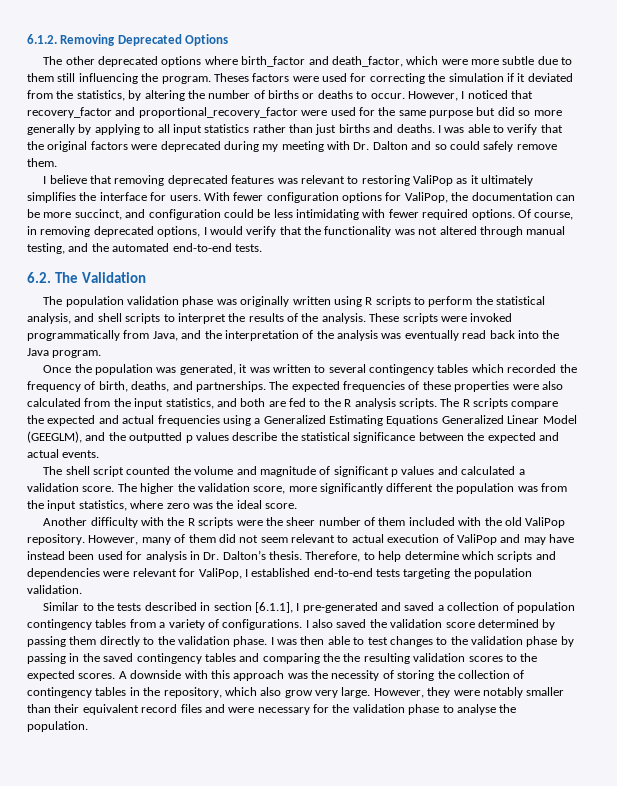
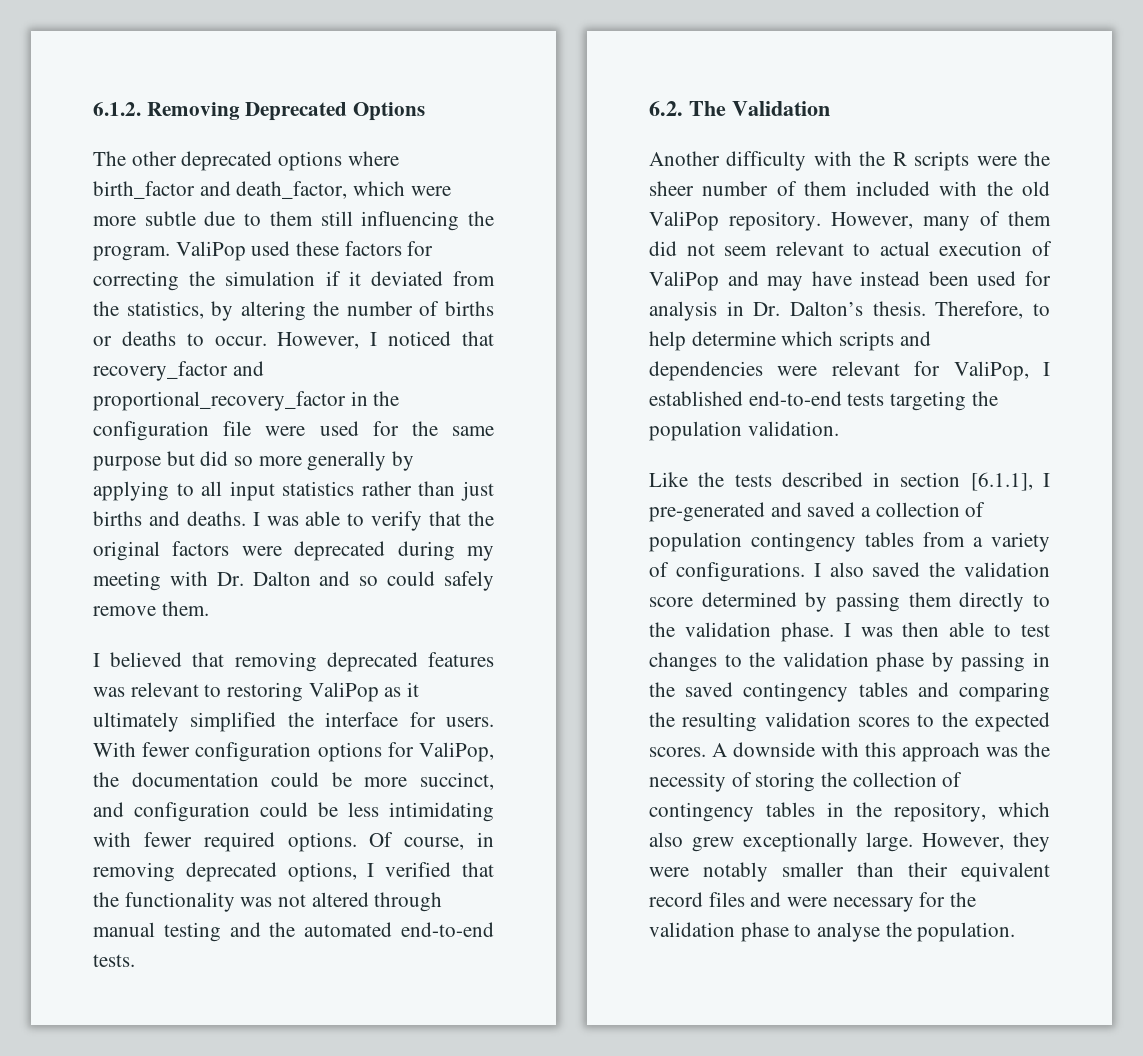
- Theses factors were used for correcting the simulation if it deviated from the statistics, by altering the number of births or deaths to occur.
+ ValiPop used these factors for correcting the simulation if it deviated from the statistics, by altering the number of births or deaths to occur.
- However, I noticed that recovery_factor and proportional_recovery_factor were used for the same purpose but did so more generally by applying to all input statistics rather than just births and deaths.
+ However, I noticed that recovery_factor and proportional_recovery_factor in the configuration file were used for the same purpose but did so more generally by applying to all input statistics rather than just births and deaths.
- I believe that removing deprecated features was relevant to restoring ValiPop as it ultimately simplifies the interface for users.
+ I believed that removing deprecated features was relevant to restoring ValiPop as it ultimately simplified the interface for users.
- With fewer configuration options for ValiPop, the documentation can be more succinct, and configuration could be less intimidating with fewer required options.
+ With fewer configuration options for ValiPop, the documentation could be more succinct, and configuration could be less intimidating with fewer required options.
- Of course, in removing deprecated options, I would verify that the functionality was not altered through manual testing, and the automated end-to-end tests.
+ Of course, in removing deprecated options, I verified that the functionality was not altered through manual testing and the automated end-to-end tests.
- The population validation phase was originally written using R scripts to perform the statistical analysis, and shell scripts to interpret the results of the analysis. These scripts were invoked programmatically from Java, and the interpretation of the analysis was eventually read back into the Java program.
- Once the population was generated, it was written to several contingency tables which recorded the frequency of birth, deaths, and partnerships. The expected frequencies of these properties were also calculated from the input statistics, and both are fed to the R analysis scripts. The R scripts compare the expected and actual frequencies using a Generalized Estimating Equations Generalized Linear Model (GEEGLM), and the outputted p values describe the statistical significance between the expected and actual events.
- The shell script counted the volume and magnitude of significant p values and calculated a validation score. The higher the validation score, more significantly different the population was from the input statistics, where zero was the ideal score.
- Similar to the tests described in section [6.1.1], I pre-generated and saved a collection of population contingency tables from a variety of configurations.
+ Like the tests described in section [6.1.1], I pre-generated and saved a collection of population contingency tables from a variety of configurations.
- I was then able to test changes to the validation phase by passing in the saved contingency tables and comparing the the resulting validation scores to the expected scores.
+ I was then able to test changes to the validation phase by passing in the saved contingency tables and comparing the resulting validation scores to the expected scores.
- A downside with this approach was the necessity of storing the collection of contingency tables in the repository, which also grow very large.
+ A downside with this approach was the necessity of storing the collection of contingency tables in the repository, which also grew exceptionally large.

